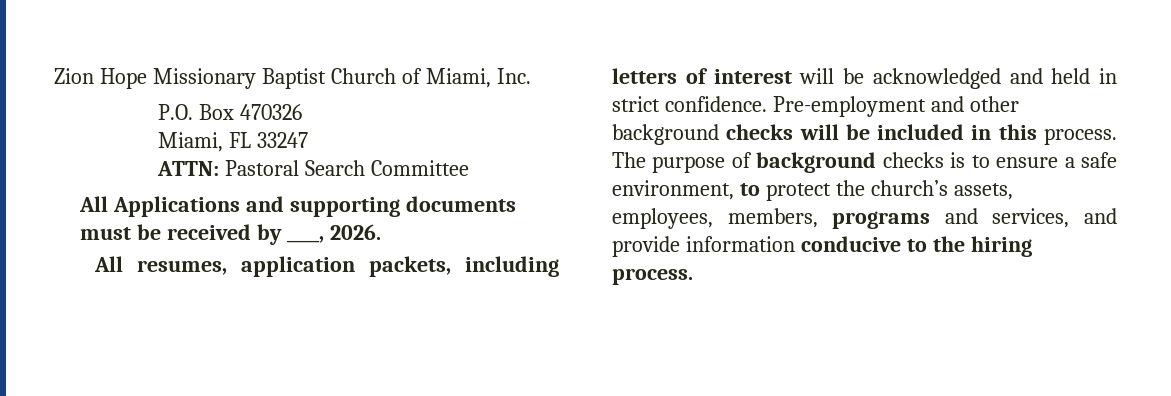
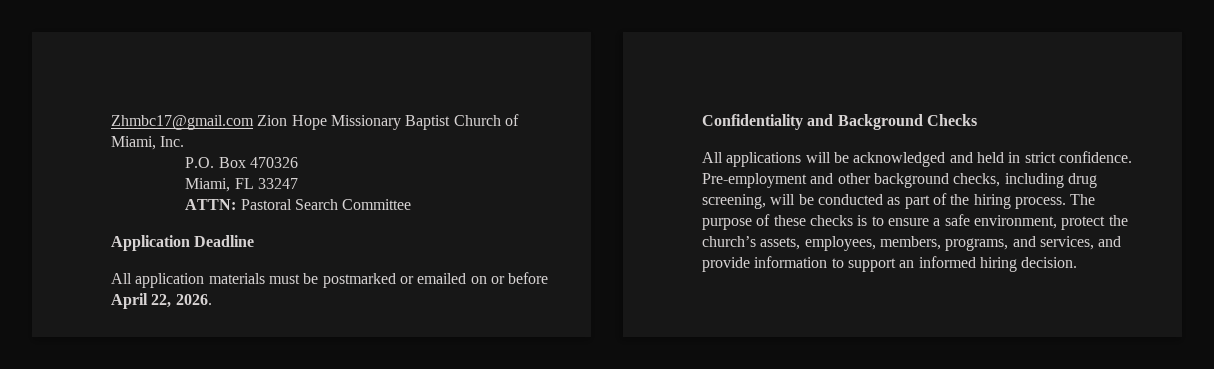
- Zion Hope Missionary Baptist Church of Miami, Inc.
+ Zhmbc17@gmail.com Zion Hope Missionary Baptist Church of Miami, Inc.
- All Applications and supporting documents must be received by ____, 2026.
- All resumes, application packets, including letters of interest will be acknowledged and held in strict confidence.
+ Application Deadline
+ All application materials must be postmarked or emailed on or before April 22, 2026.
+ Confidentiality and Background Checks
+ All applications will be acknowledged and held in strict confidence.
- Pre-employment and other background checks will be included in this process.
+ Pre-employment and other background checks, including drug screening, will be conducted as part of the hiring process.
- The purpose of background checks is to ensure a safe environment, to protect the church’s assets, employees, members, programs and services, and provide information conducive to the hiring process.
+ The purpose of these checks is to ensure a safe environment, protect the church’s assets, employees, members, programs, and services, and provide information to support an informed hiring decision.

